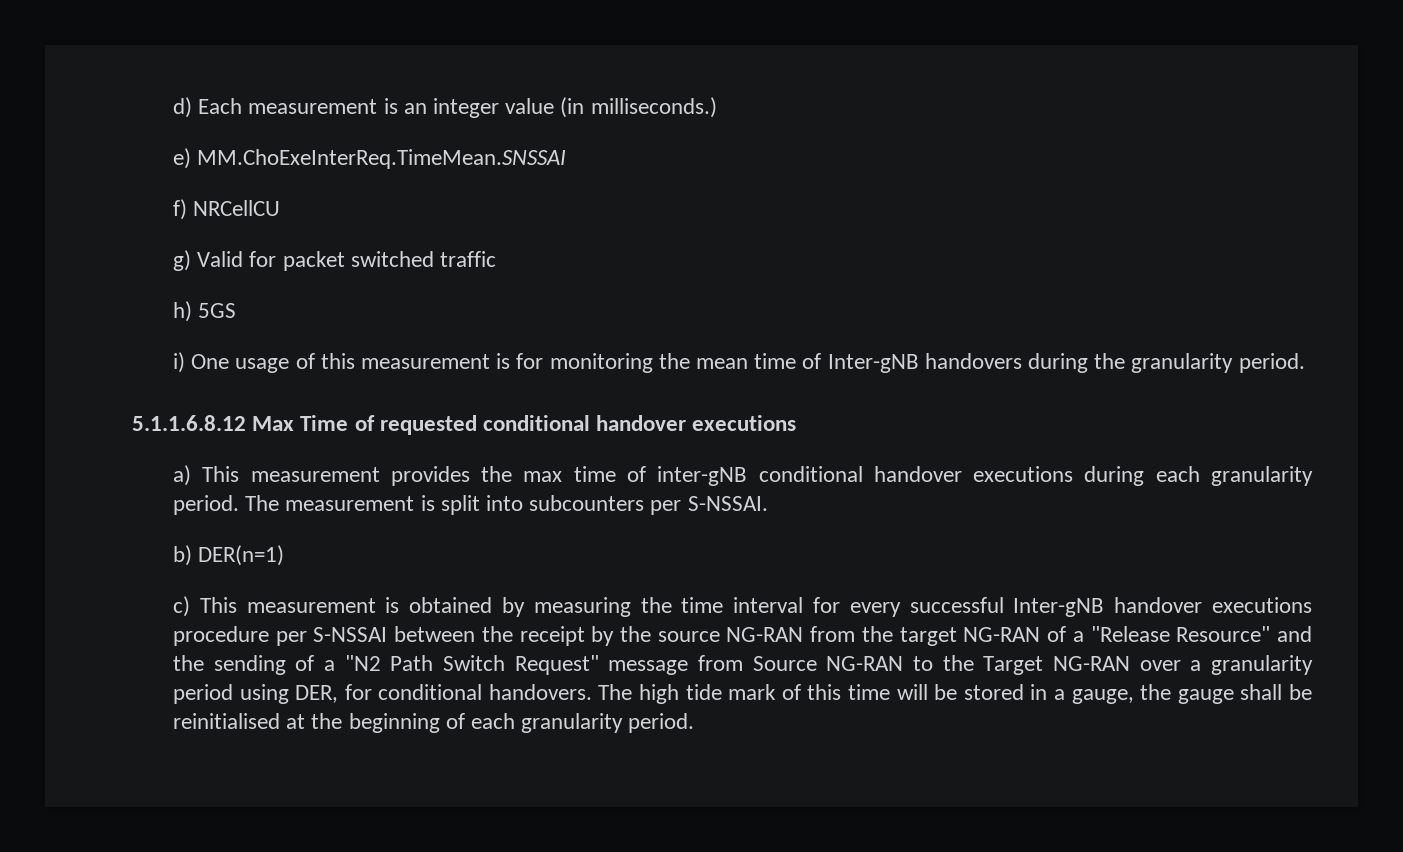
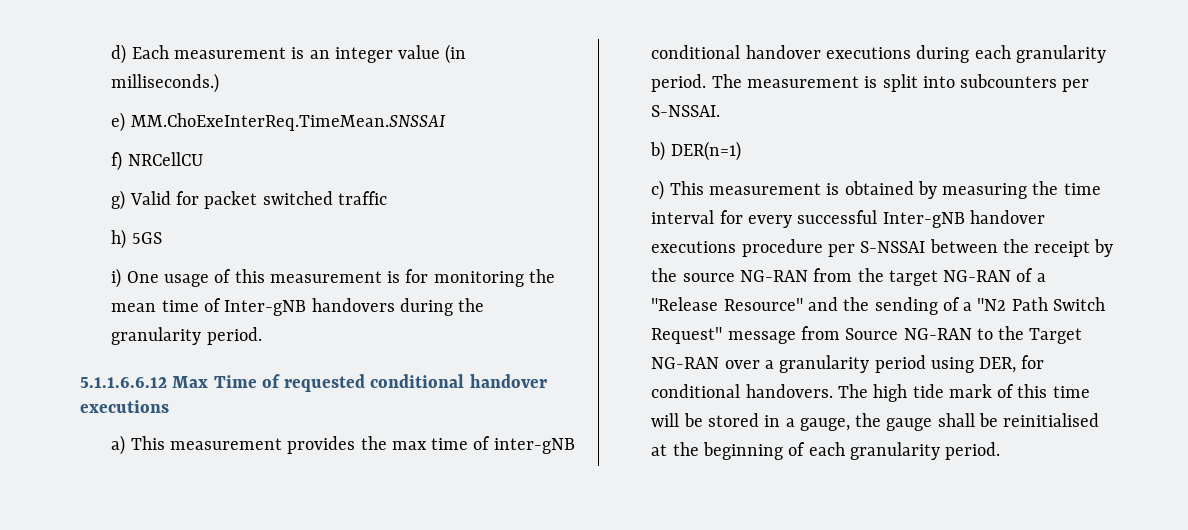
- 5.1.1.6.8.12 Max Time of requested conditional handover executions
+ 5.1.1.6.6.12 Max Time of requested conditional handover executions

